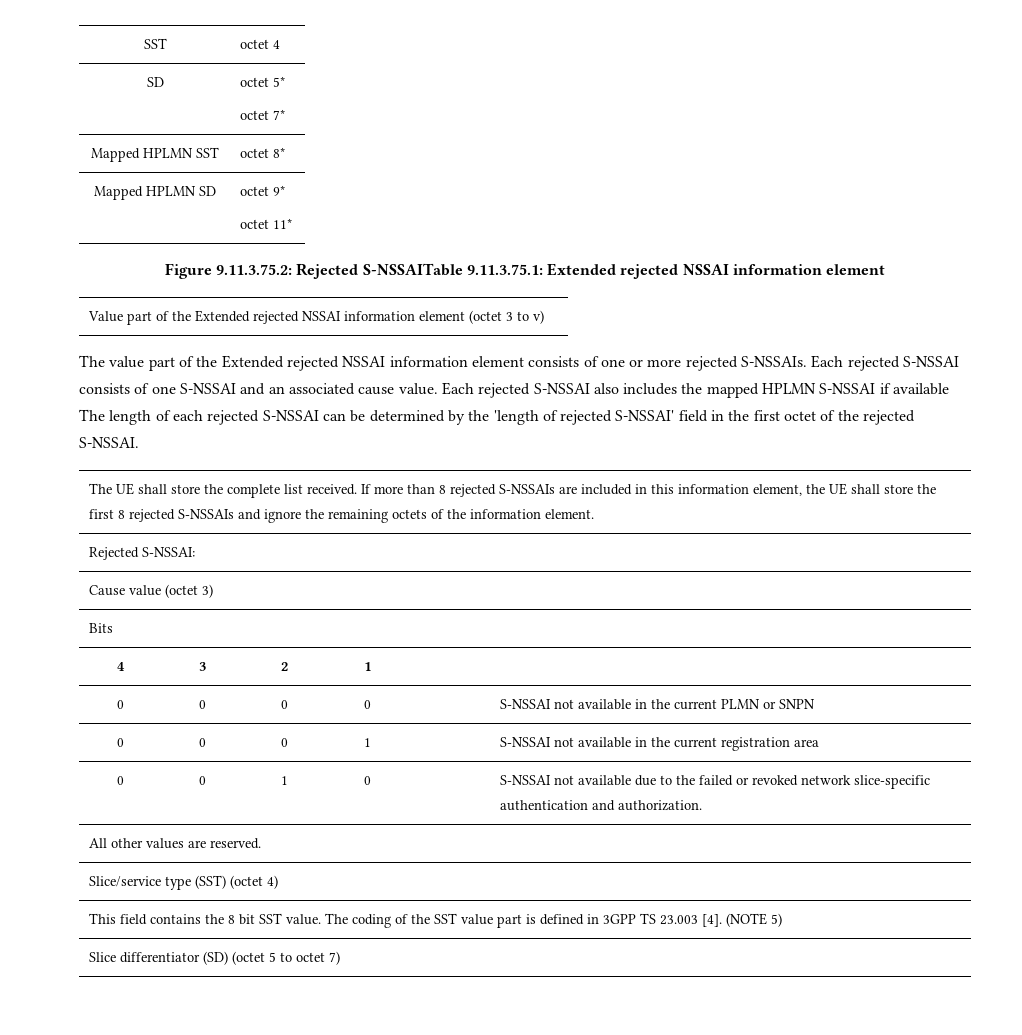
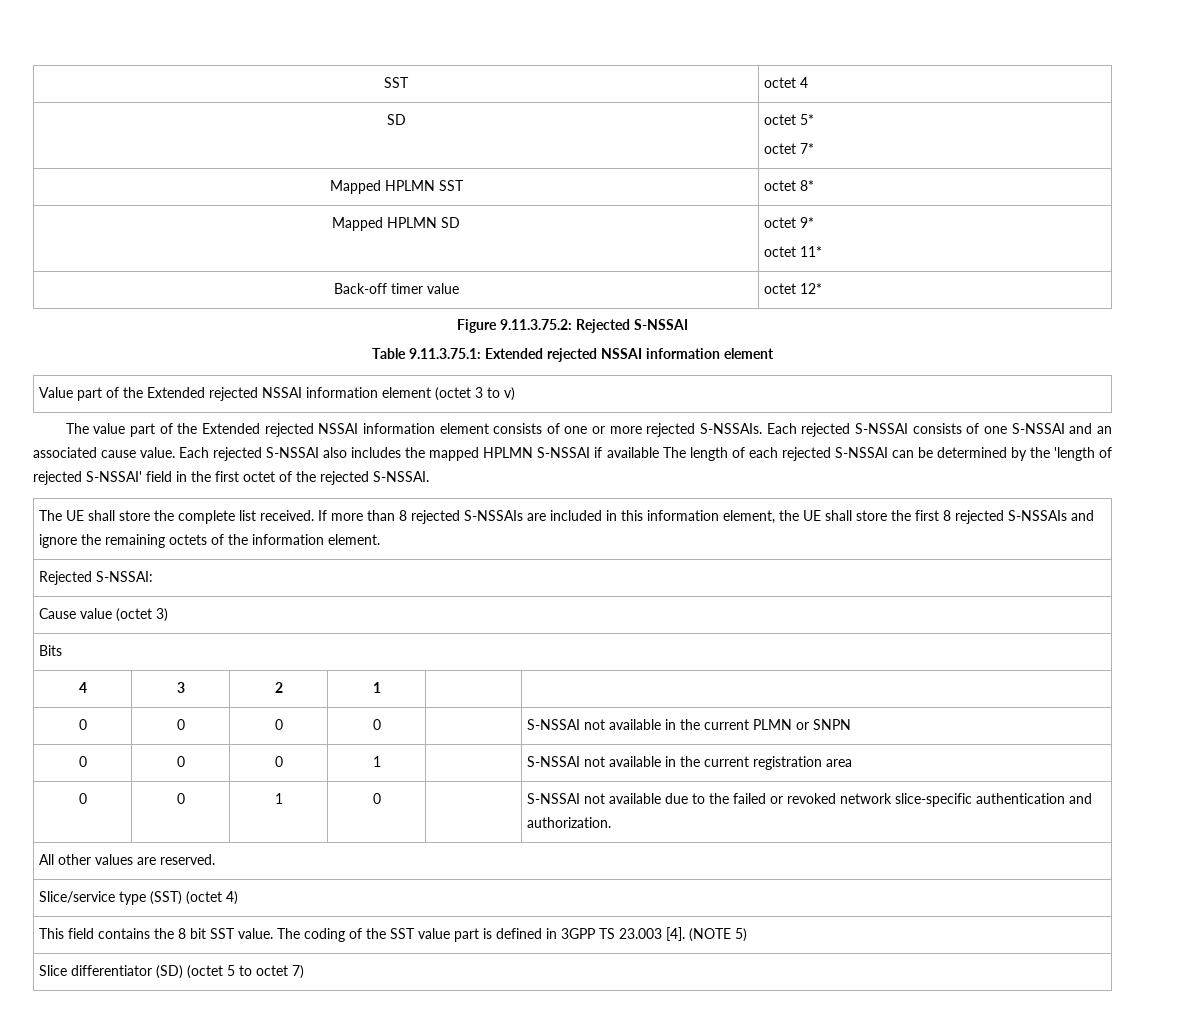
+ Back-off timer value | octet 12*
- Figure 9.11.3.75.2: Rejected S-NSSAITable 9.11.3.75.1: Extended rejected NSSAI information element
+ Figure 9.11.3.75.2: Rejected S-NSSAI
+ Table 9.11.3.75.1: Extended rejected NSSAI information element

